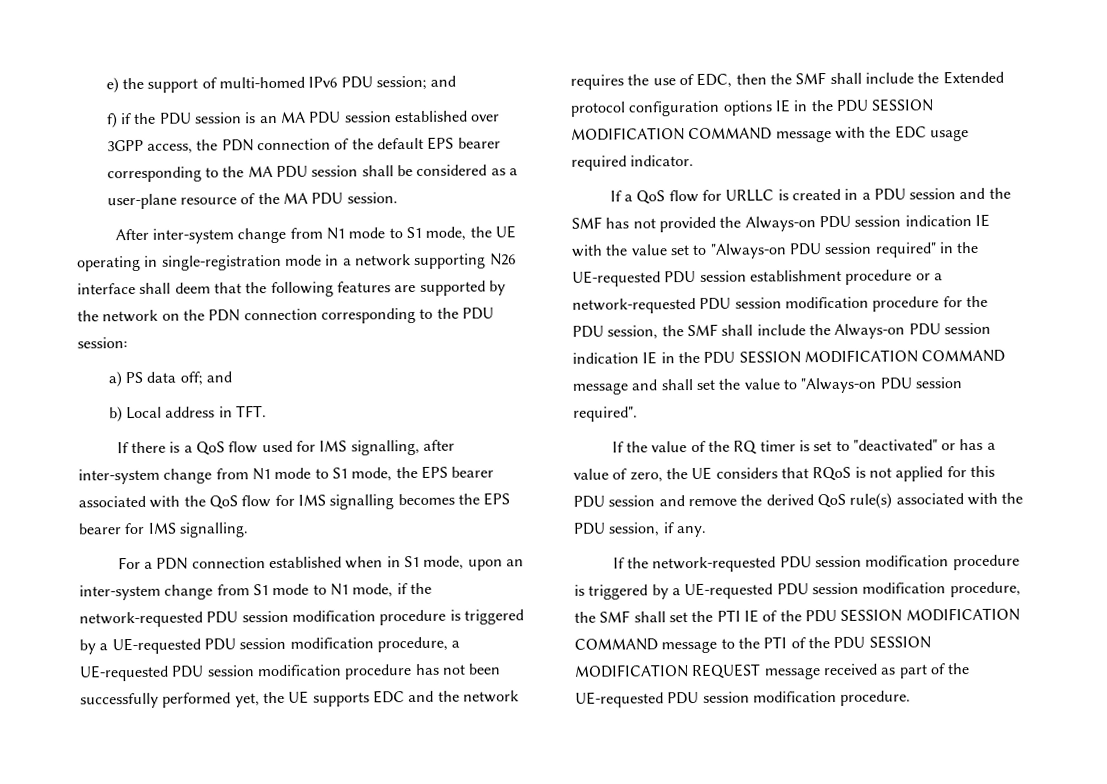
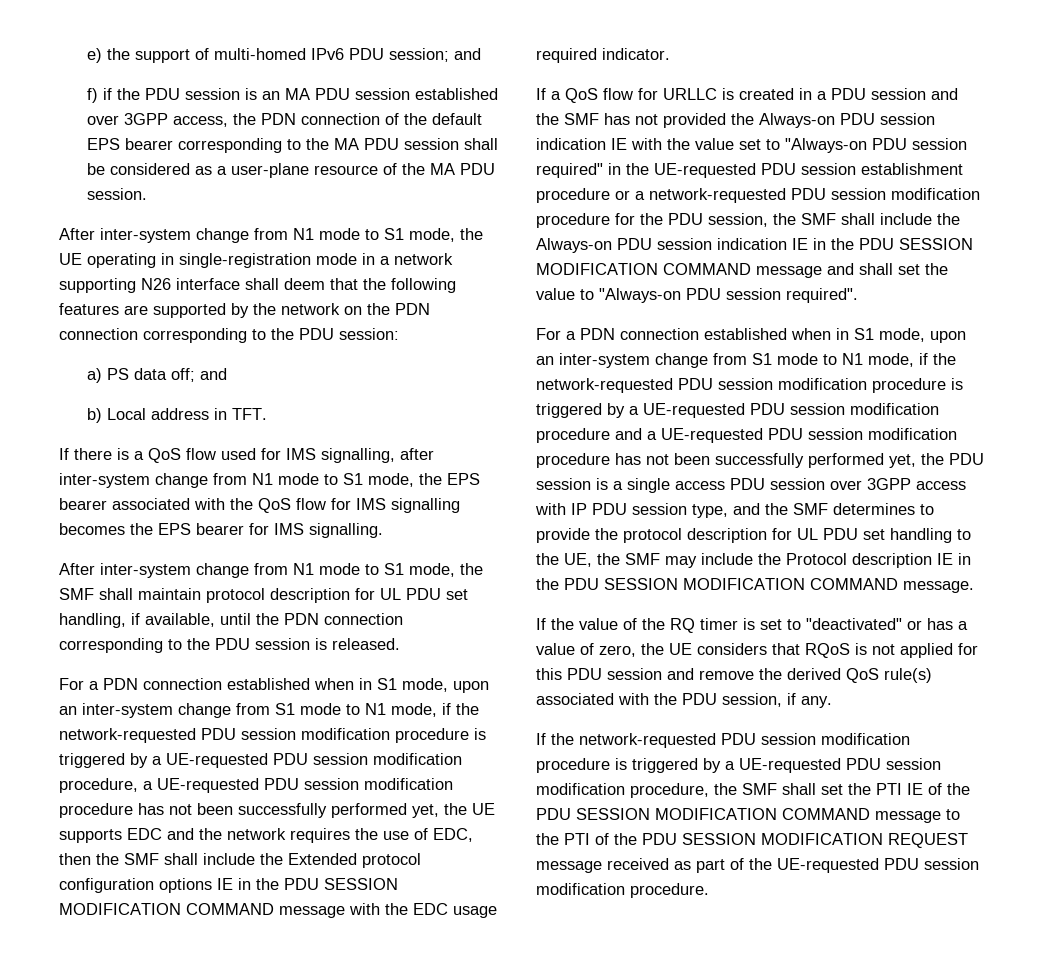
+ After inter-system change from N1 mode to S1 mode, the SMF shall maintain protocol description for UL PDU set handling, if available, until the PDN connection corresponding to the PDU session is released.
+ For a PDN connection established when in S1 mode, upon an inter-system change from S1 mode to N1 mode, if the network-requested PDU session modification procedure is triggered by a UE-requested PDU session modification procedure and a UE-requested PDU session modification procedure has not been successfully performed yet, the PDU session is a single access PDU session over 3GPP access with IP PDU session type, and the SMF determines to provide the protocol description for UL PDU set handling to the UE, the SMF may include the Protocol description IE in the PDU SESSION MODIFICATION COMMAND message.

